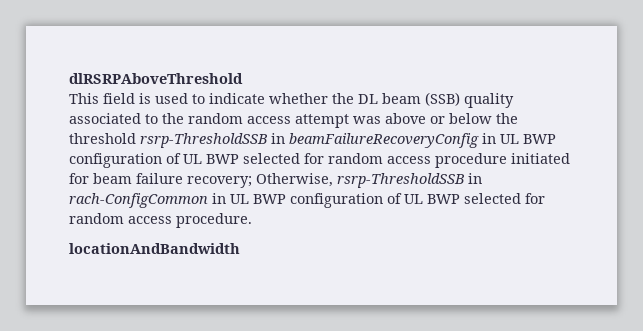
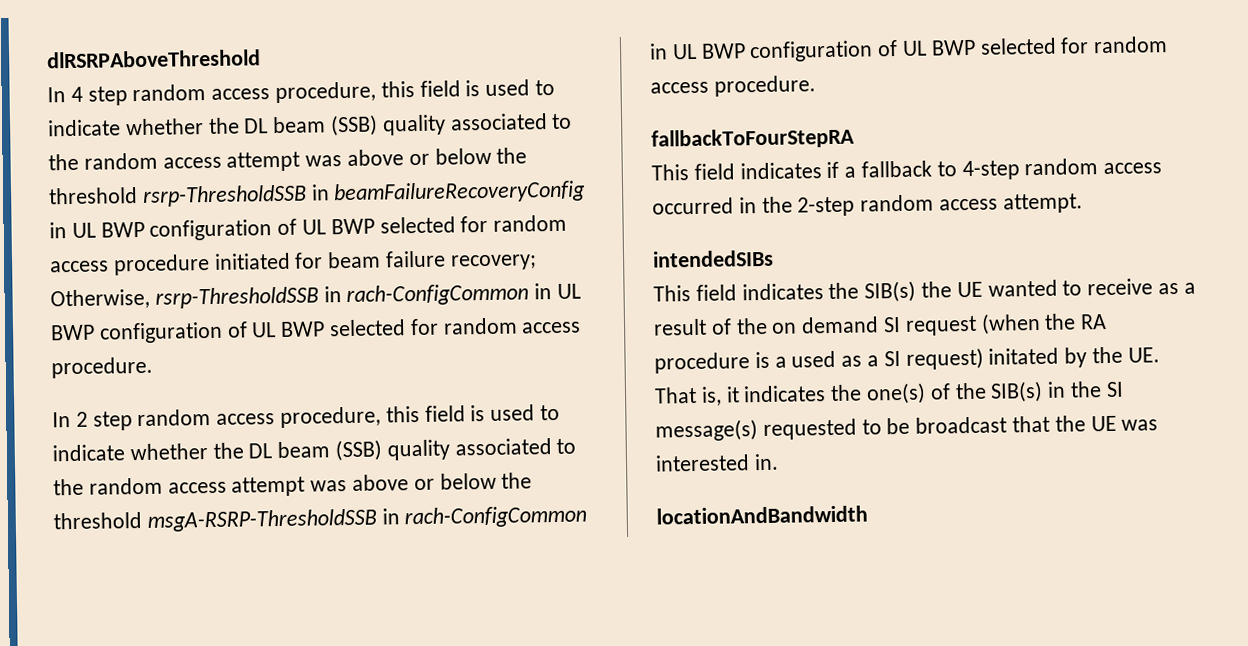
- This field is used to indicate whether the DL beam (SSB) quality associated to the random access attempt was above or below the threshold rsrp-ThresholdSSB in beamFailureRecoveryConfig in UL BWP configuration of UL BWP selected for random access procedure initiated for beam failure recovery; Otherwise, rsrp-ThresholdSSB in rach-ConfigCommon in UL BWP configuration of UL BWP selected for random access procedure.
+ In 4 step random access procedure, this field is used to indicate whether the DL beam (SSB) quality associated to the random access attempt was above or below the threshold rsrp-ThresholdSSB in beamFailureRecoveryConfig in UL BWP configuration of UL BWP selected for random access procedure initiated for beam failure recovery; Otherwise, rsrp-ThresholdSSB in rach-ConfigCommon in UL BWP configuration of UL BWP selected for random access procedure.
+ In 2 step random access procedure, this field is used to indicate whether the DL beam (SSB) quality associated to the random access attempt was above or below the threshold msgA-RSRP-ThresholdSSB in rach-ConfigCommon in UL BWP configuration of UL BWP selected for random access procedure.
+ fallbackToFourStepRA
+ This field indicates if a fallback to 4-step random access occurred in the 2-step random access attempt.
+ intendedSIBs
+ This field indicates the SIB(s) the UE wanted to receive as a result of the on demand SI request (when the RA procedure is a used as a SI request) initated by the UE. That is, it indicates the one(s) of the SIB(s) in the SI message(s) requested to be broadcast that the UE was interested in.

